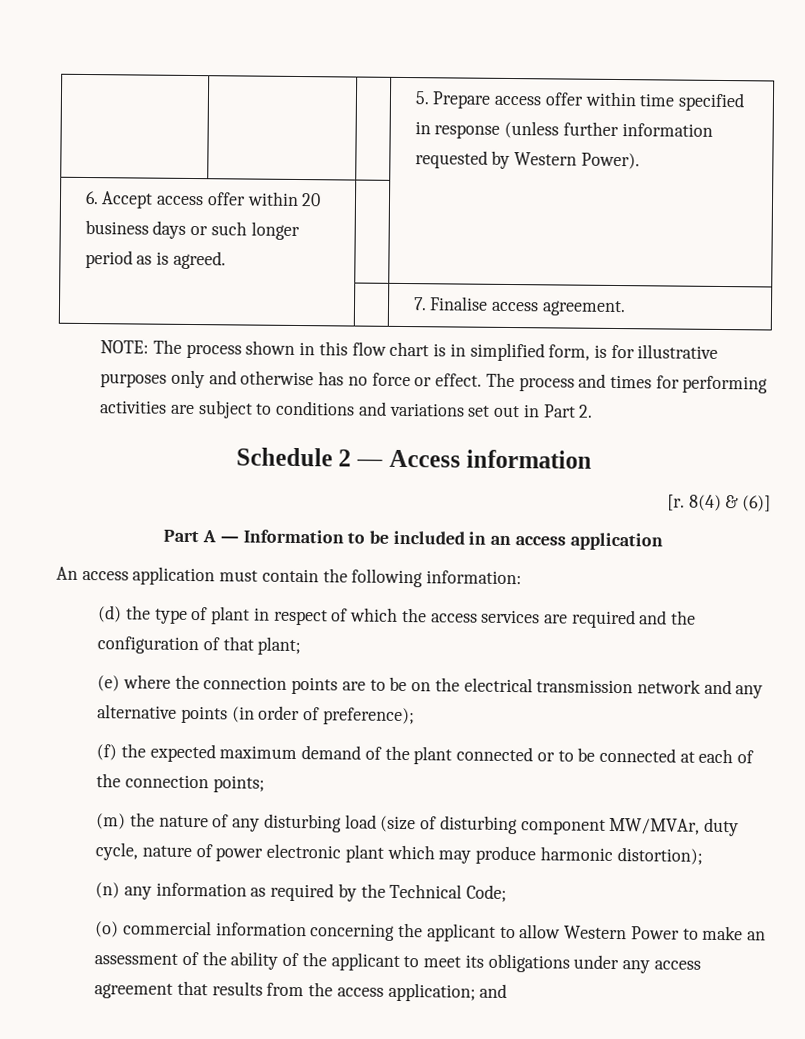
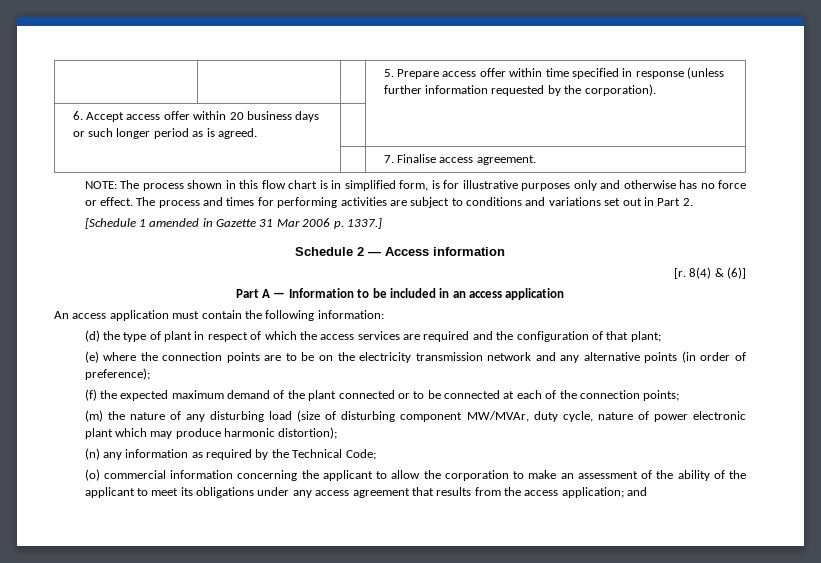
- | | | 5. Prepare access offer within time specified in response (unless further information requested by Western Power).
+ | | | 5. Prepare access offer within time specified in response (unless further information requested by the corporation).
+ [Schedule 1 amended in Gazette 31 Mar 2006 p. 1337.]
- (e) where the connection points are to be on the electrical transmission network and any alternative points (in order of preference);
+ (e) where the connection points are to be on the electricity transmission network and any alternative points (in order of preference);
- (o) commercial information concerning the applicant to allow Western Power to make an assessment of the ability of the applicant to meet its obligations under any access agreement that results from the access application; and
+ (o) commercial information concerning the applicant to allow the corporation to make an assessment of the ability of the applicant to meet its obligations under any access agreement that results from the access application; and

